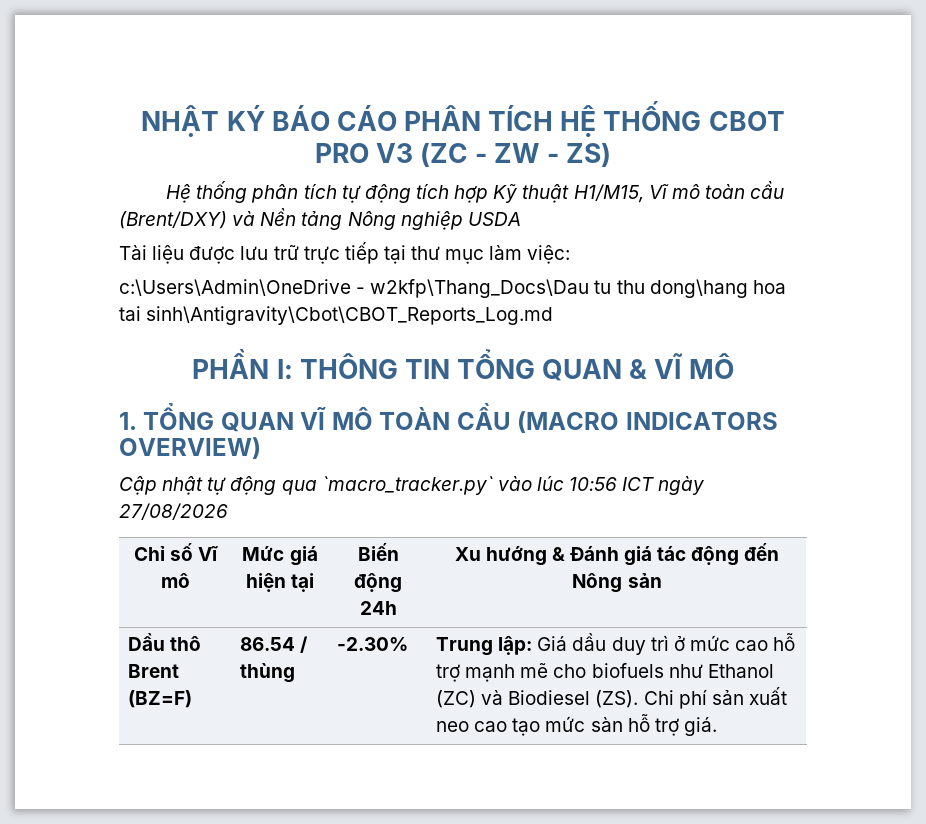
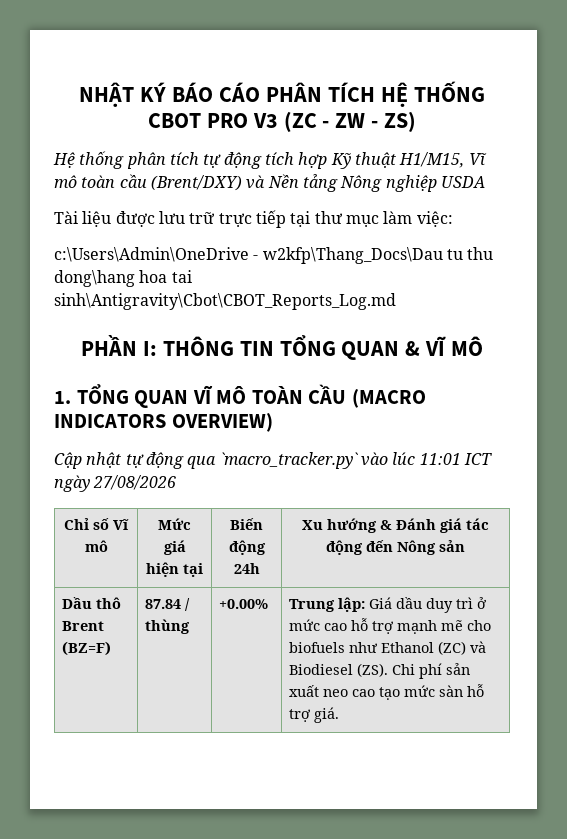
- Cập nhật tự động qua `macro_tracker.py` vào lúc 10:56 ICT ngày 27/08/2026
+ Cập nhật tự động qua `macro_tracker.py` vào lúc 11:01 ICT ngày 27/08/2026
- 86.54 / thùng
+ 87.84 / thùng
- -2.30%
+ +0.00%

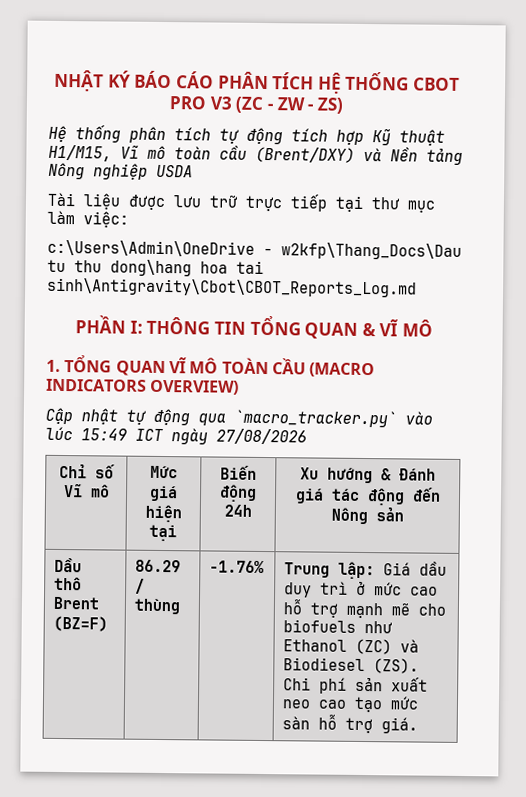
- Cập nhật tự động qua `macro_tracker.py` vào lúc 11:01 ICT ngày 27/08/2026
+ Cập nhật tự động qua `macro_tracker.py` vào lúc 15:49 ICT ngày 27/08/2026
- 87.84 / thùng
+ 86.29 / thùng
- +0.00%
+ -1.76%

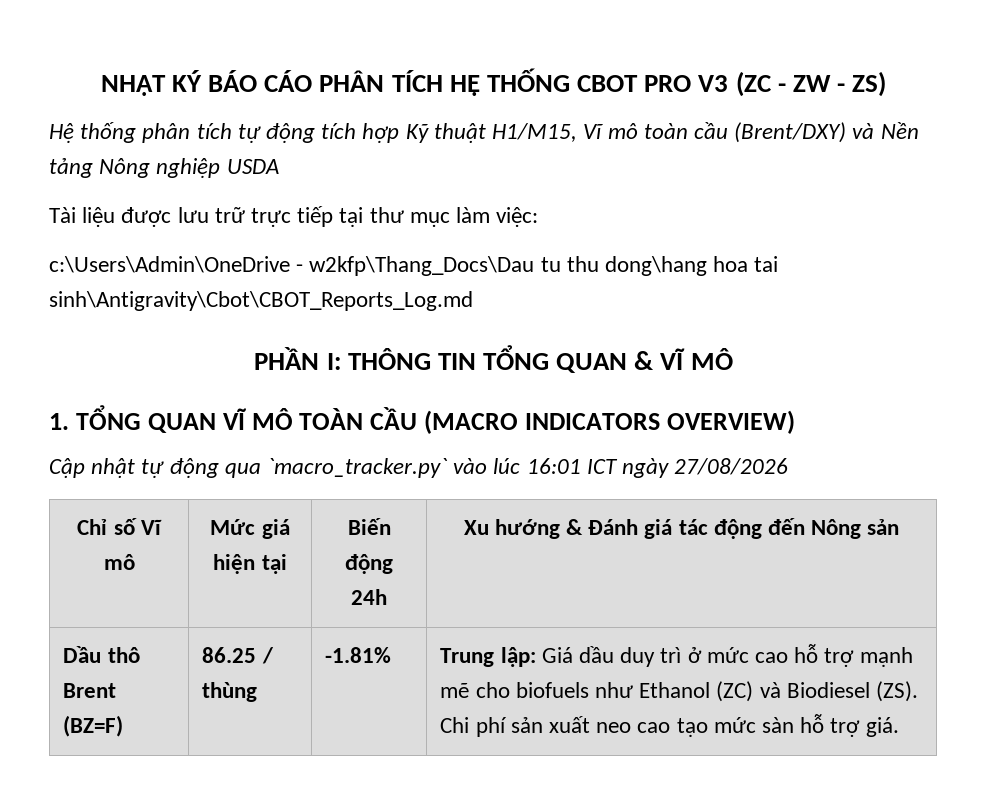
- Cập nhật tự động qua `macro_tracker.py` vào lúc 15:49 ICT ngày 27/08/2026
+ Cập nhật tự động qua `macro_tracker.py` vào lúc 16:01 ICT ngày 27/08/2026
- 86.29 / thùng
+ 86.25 / thùng
- -1.76%
+ -1.81%

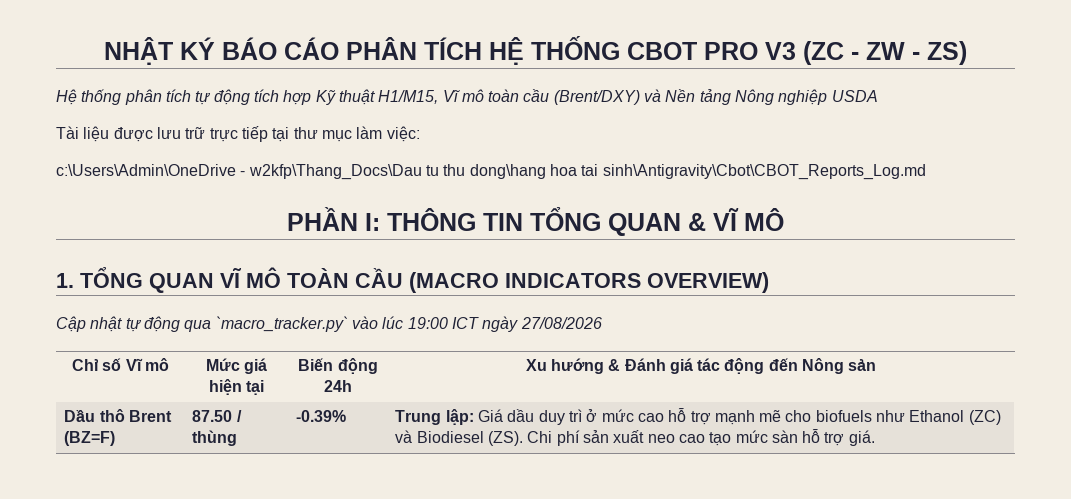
- Cập nhật tự động qua `macro_tracker.py` vào lúc 16:01 ICT ngày 27/08/2026
+ Cập nhật tự động qua `macro_tracker.py` vào lúc 19:00 ICT ngày 27/08/2026
- 86.25 / thùng
+ 87.50 / thùng
- -1.81%
+ -0.39%

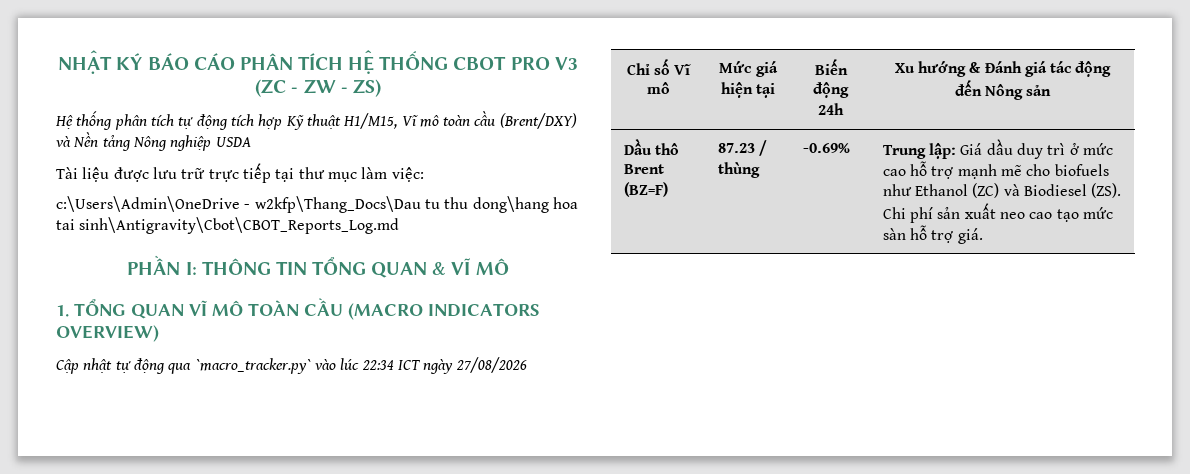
- Cập nhật tự động qua `macro_tracker.py` vào lúc 19:00 ICT ngày 27/08/2026
+ Cập nhật tự động qua `macro_tracker.py` vào lúc 22:34 ICT ngày 27/08/2026
- 87.50 / thùng
+ 87.23 / thùng
- -0.39%
+ -0.69%

